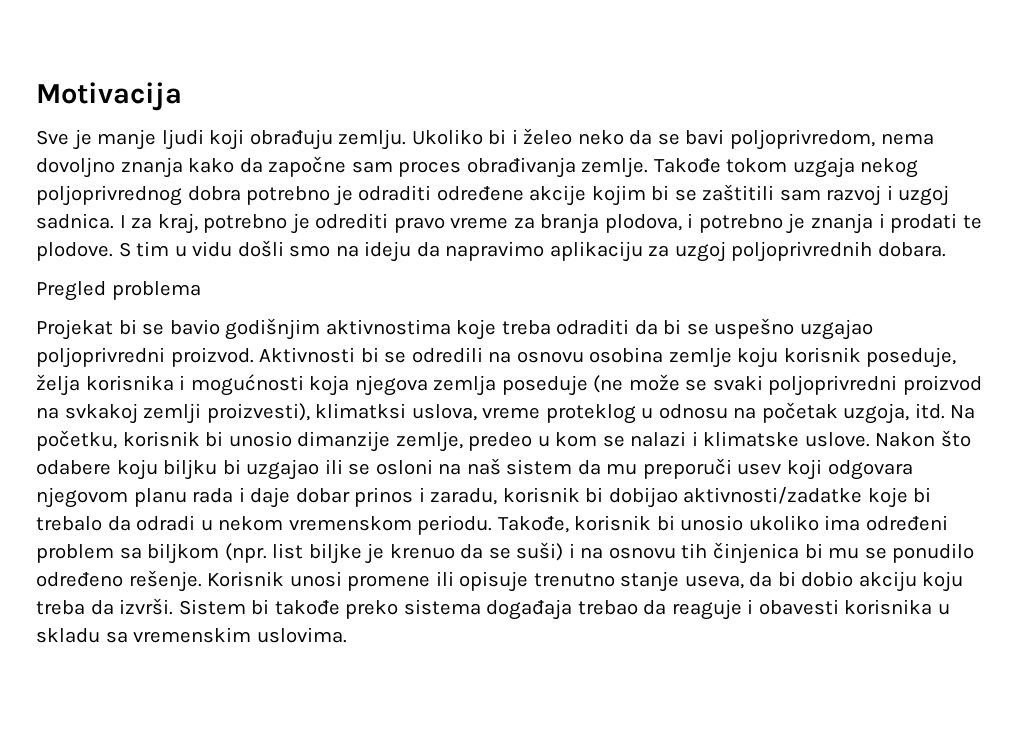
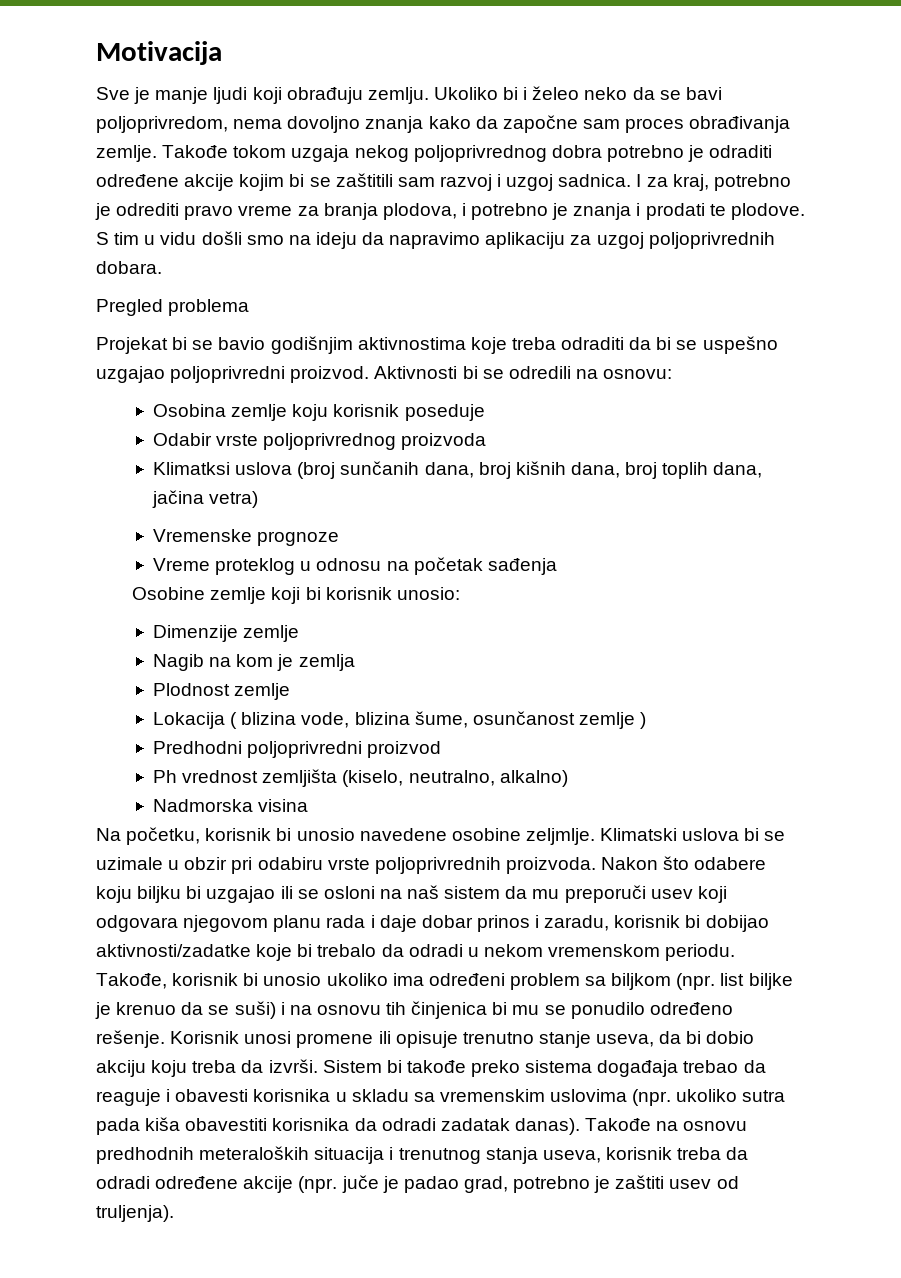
- Aktivnosti bi se odredili na osnovu osobina zemlje koju korisnik poseduje, želja korisnika i mogućnosti koja njegova zemlja poseduje (ne može se svaki poljoprivredni proizvod na svkakoj zemlji proizvesti), klimatksi uslova, vreme proteklog u odnosu na početak uzgoja, itd. Na početku, korisnik bi unosio dimanzije zemlje, predeo u kom se nalazi i klimatske uslove.
+ Aktivnosti bi se odredili na osnovu:
+ Osobina zemlje koju korisnik poseduje
+ Odabir vrste poljoprivrednog proizvoda
+ Klimatksi uslova (broj sunčanih dana, broj kišnih dana, broj toplih dana, jačina vetra)
+ Vremenske prognoze
+ Vreme proteklog u odnosu na početak sađenja
+ Osobine zemlje koji bi korisnik unosio:
+ Dimenzije zemlje
+ Nagib na kom je zemlja
+ Plodnost zemlje
+ Lokacija ( blizina vode, blizina šume, osunčanost zemlje )
+ Predhodni poljoprivredni proizvod
+ Ph vrednost zemljišta (kiselo, neutralno, alkalno)
+ Nadmorska visina
+ Na početku, korisnik bi unosio navedene osobine zeljmlje. Klimatski uslova bi se uzimale u obzir pri odabiru vrste poljoprivrednih proizvoda.
- Sistem bi takođe preko sistema događaja trebao da reaguje i obavesti korisnika u skladu sa vremenskim uslovima.
+ Sistem bi takođe preko sistema događaja trebao da reaguje i obavesti korisnika u skladu sa vremenskim uslovima (npr. ukoliko sutra pada kiša obavestiti korisnika da odradi zadatak danas). Takođe na osnovu predhodnih meteraloških situacija i trenutnog stanja useva, korisnik treba da odradi određene akcije (npr. juče je padao grad, potrebno je zaštiti usev od truljenja).

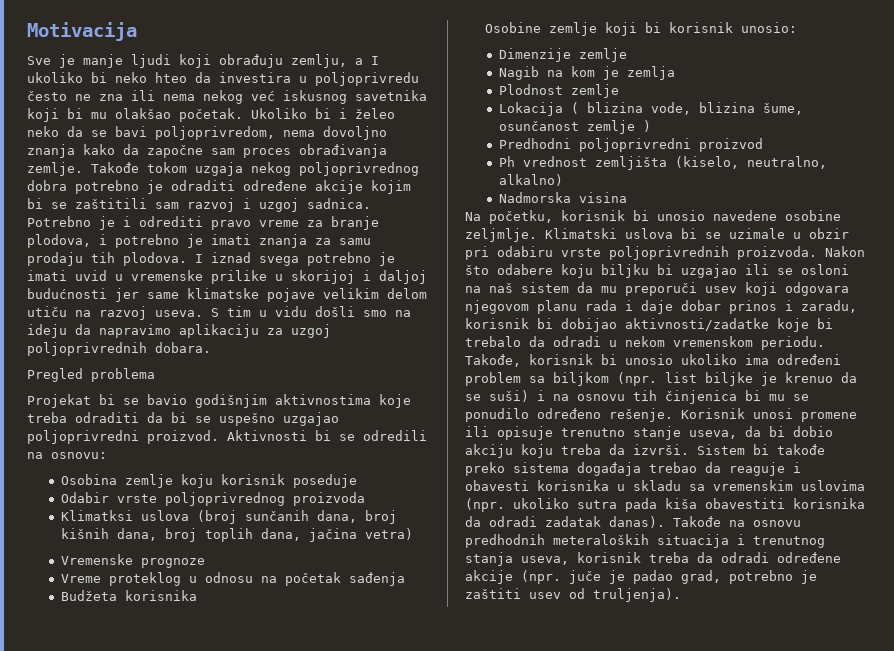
- Sve je manje ljudi koji obrađuju zemlju.
+ Sve je manje ljudi koji obrađuju zemlju, a I ukoliko bi neko hteo da investira u poljoprivredu često ne zna ili nema nekog već iskusnog savetnika koji bi mu olakšao početak.
- I za kraj, potrebno je odrediti pravo vreme za branja plodova, i potrebno je znanja i prodati te plodove.
+ Potrebno je i odrediti pravo vreme za branje plodova, i potrebno je imati znanja za samu prodaju tih plodova. I iznad svega potrebno je imati uvid u vremenske prilike u skorijoj i daljoj budućnosti jer same klimatske pojave velikim delom utiču na razvoj useva.
+ Budžeta korisnika

